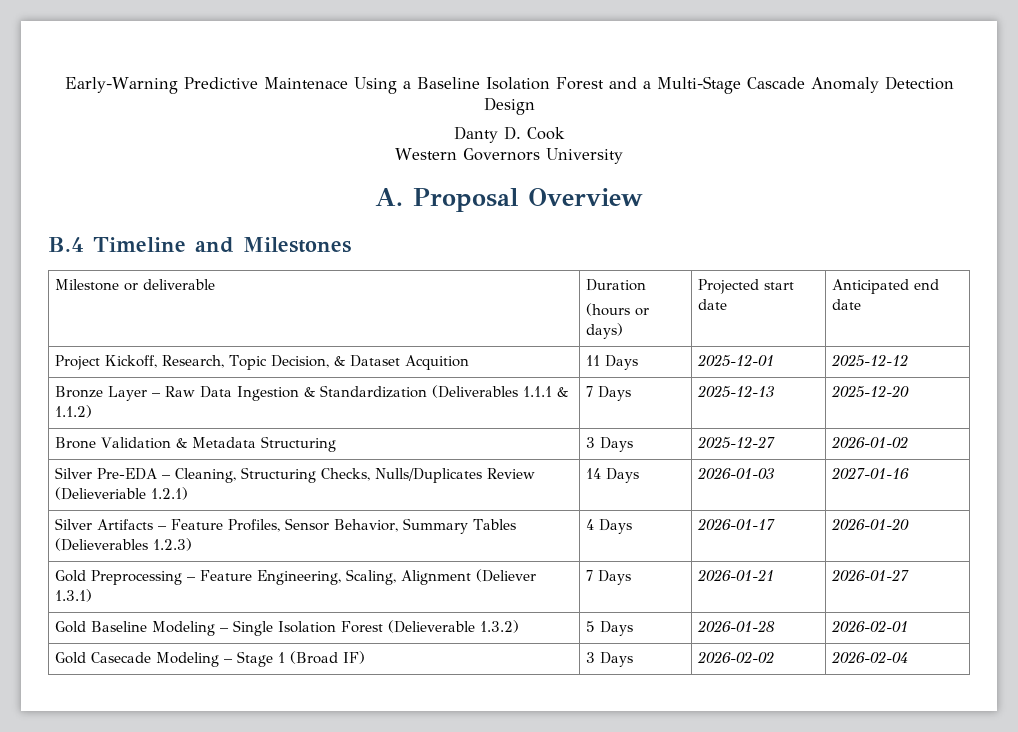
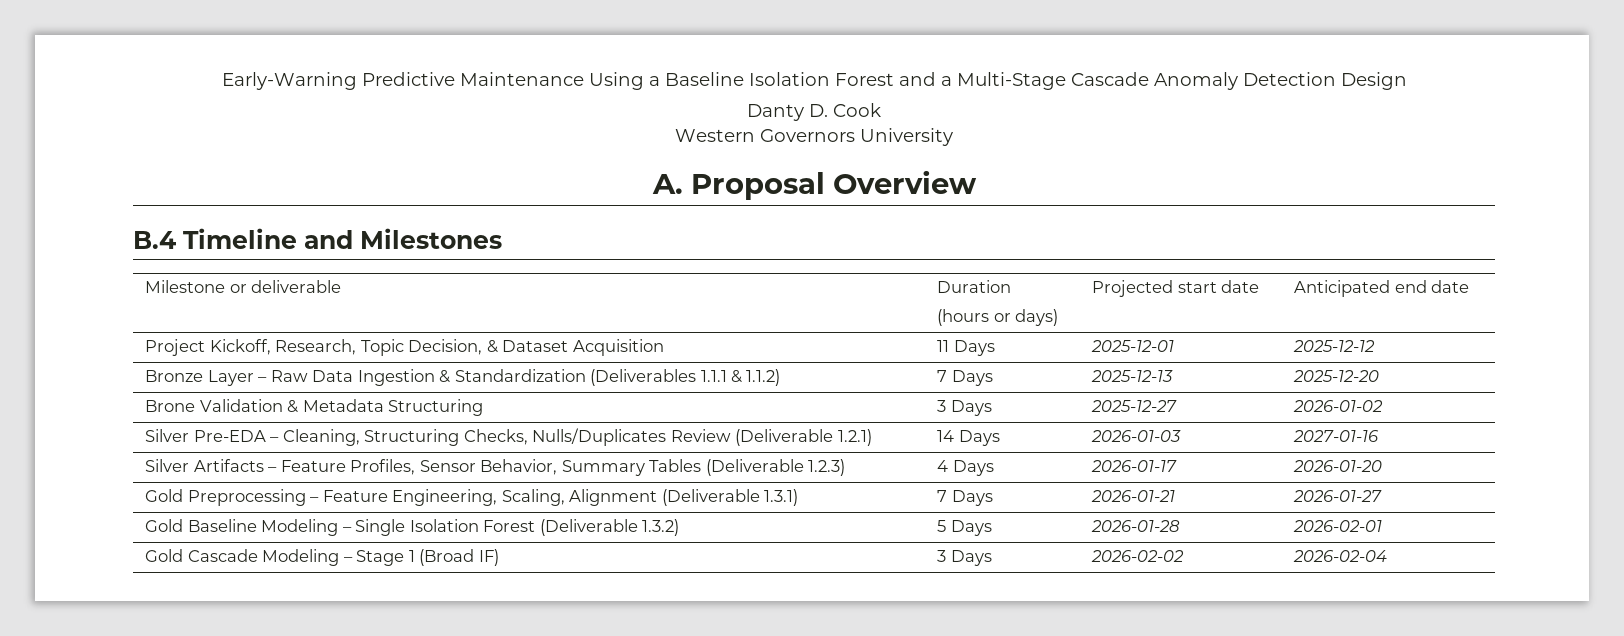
- Early-Warning Predictive Maintenace Using a Baseline Isolation Forest and a Multi-Stage Cascade Anomaly Detection Design
+ Early-Warning Predictive Maintenance Using a Baseline Isolation Forest and a Multi-Stage Cascade Anomaly Detection Design
- Project Kickoff, Research, Topic Decision, & Dataset Acquition | 11 Days | 2025-12-01 | 2025-12-12
+ Project Kickoff, Research, Topic Decision, & Dataset Acquisition | 11 Days | 2025-12-01 | 2025-12-12
- Silver Pre-EDA – Cleaning, Structuring Checks, Nulls/Duplicates Review (Delieveriable 1.2.1) | 14 Days | 2026-01-03 | 2027-01-16
+ Silver Pre-EDA – Cleaning, Structuring Checks, Nulls/Duplicates Review (Deliverable 1.2.1) | 14 Days | 2026-01-03 | 2027-01-16
- Silver Artifacts – Feature Profiles, Sensor Behavior, Summary Tables (Delieverables 1.2.3) | 4 Days | 2026-01-17 | 2026-01-20
+ Silver Artifacts – Feature Profiles, Sensor Behavior, Summary Tables (Deliverable 1.2.3) | 4 Days | 2026-01-17 | 2026-01-20
- Gold Preprocessing – Feature Engineering, Scaling, Alignment (Deliever 1.3.1) | 7 Days | 2026-01-21 | 2026-01-27
+ Gold Preprocessing – Feature Engineering, Scaling, Alignment (Deliverable 1.3.1) | 7 Days | 2026-01-21 | 2026-01-27
- Gold Baseline Modeling – Single Isolation Forest (Delieverable 1.3.2) | 5 Days | 2026-01-28 | 2026-02-01
+ Gold Baseline Modeling – Single Isolation Forest (Deliverable 1.3.2) | 5 Days | 2026-01-28 | 2026-02-01
- Gold Casecade Modeling – Stage 1 (Broad IF) | 3 Days | 2026-02-02 | 2026-02-04
+ Gold Cascade Modeling – Stage 1 (Broad IF) | 3 Days | 2026-02-02 | 2026-02-04

